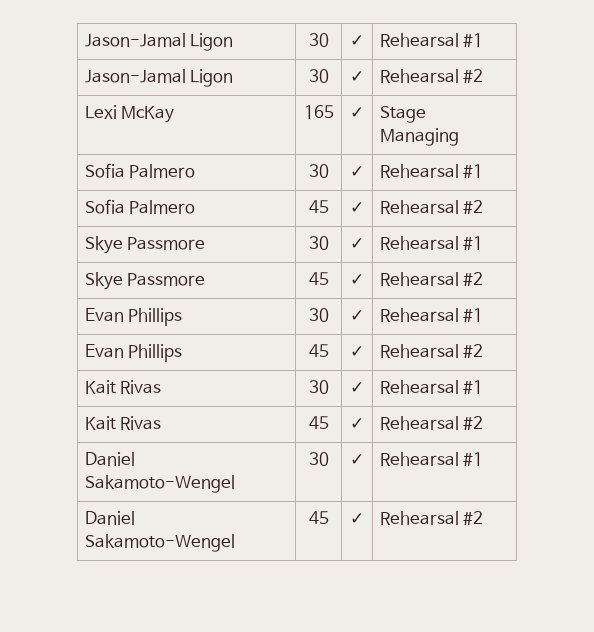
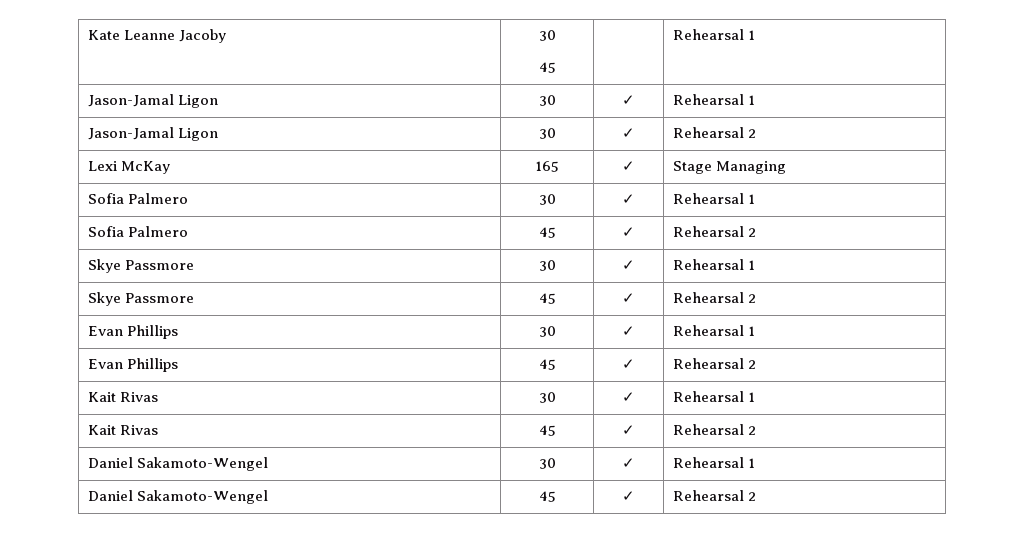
- Jason-Jamal Ligon | 30 | ✓ | Rehearsal #1
- Jason-Jamal Ligon | 30 | ✓ | Rehearsal #2
+ Kate Leanne Jacoby | 30
+ 45 | | Rehearsal 1
+ Jason-Jamal Ligon | 30 | ✓ | Rehearsal 1
+ Jason-Jamal Ligon | 30 | ✓ | Rehearsal 2
- Sofia Palmero | 30 | ✓ | Rehearsal #1
+ Sofia Palmero | 30 | ✓ | Rehearsal 1
- Sofia Palmero | 45 | ✓ | Rehearsal #2
+ Sofia Palmero | 45 | ✓ | Rehearsal 2
- Skye Passmore | 30 | ✓ | Rehearsal #1
+ Skye Passmore | 30 | ✓ | Rehearsal 1
- Skye Passmore | 45 | ✓ | Rehearsal #2
+ Skye Passmore | 45 | ✓ | Rehearsal 2
- Evan Phillips | 30 | ✓ | Rehearsal #1
+ Evan Phillips | 30 | ✓ | Rehearsal 1
- Evan Phillips | 45 | ✓ | Rehearsal #2
+ Evan Phillips | 45 | ✓ | Rehearsal 2
- Kait Rivas | 30 | ✓ | Rehearsal #1
+ Kait Rivas | 30 | ✓ | Rehearsal 1
- Kait Rivas | 45 | ✓ | Rehearsal #2
+ Kait Rivas | 45 | ✓ | Rehearsal 2
- Daniel Sakamoto-Wengel | 30 | ✓ | Rehearsal #1
+ Daniel Sakamoto-Wengel | 30 | ✓ | Rehearsal 1
- Daniel Sakamoto-Wengel | 45 | ✓ | Rehearsal #2
+ Daniel Sakamoto-Wengel | 45 | ✓ | Rehearsal 2

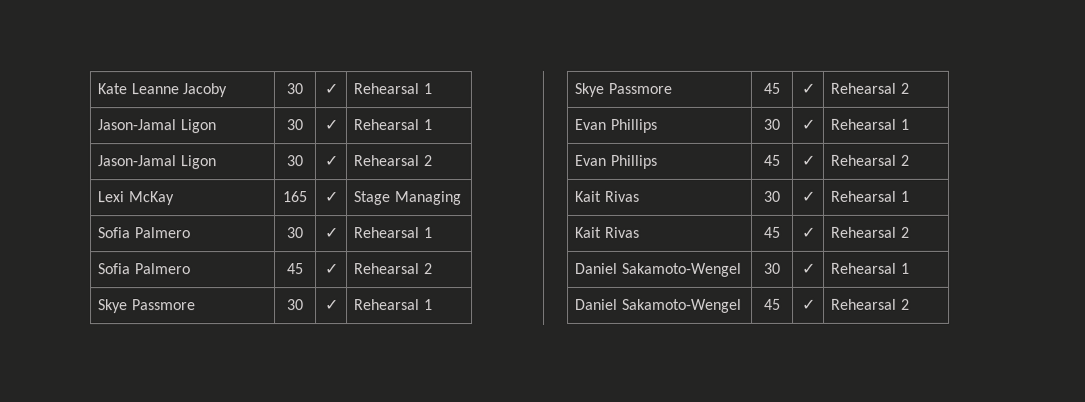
- Kate Leanne Jacoby | 30
- 45 | | Rehearsal 1
+ Kate Leanne Jacoby | 30 | ✓ | Rehearsal 1

